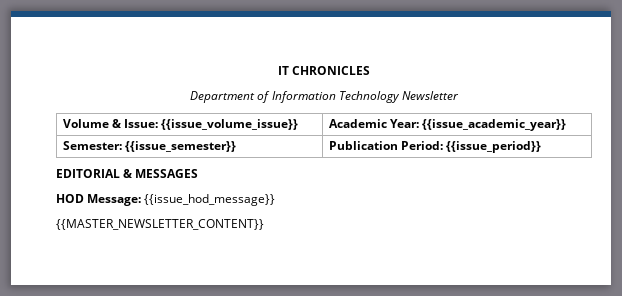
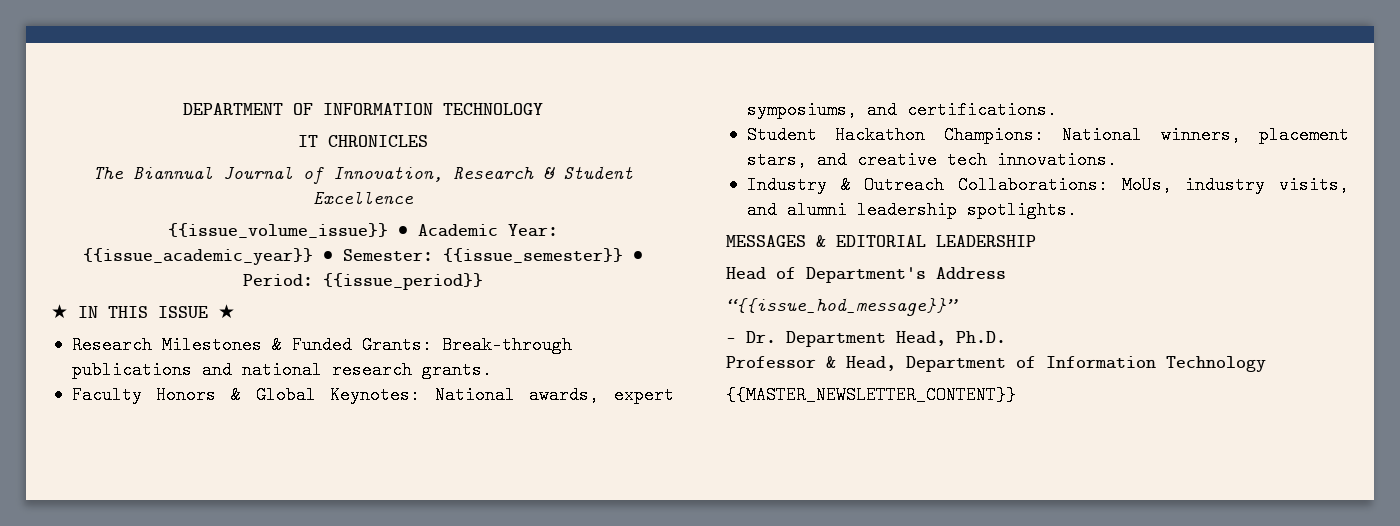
+ DEPARTMENT OF INFORMATION TECHNOLOGY
  IT CHRONICLES
- Department of Information Technology Newsletter
- Volume & Issue: {{issue_volume_issue}} | Academic Year: {{issue_academic_year}}
- Semester: {{issue_semester}} | Publication Period: {{issue_period}}
- EDITORIAL & MESSAGES
- HOD Message: {{issue_hod_message}}
+ The Biannual Journal of Innovation, Research & Student Excellence
+ {{issue_volume_issue}} • Academic Year: {{issue_academic_year}} • Semester: {{issue_semester}} • Period: {{issue_period}}
+ ★ IN THIS ISSUE ★
+ Research Milestones & Funded Grants: Break-through publications and national research grants.
+ Faculty Honors & Global Keynotes: National awards, expert symposiums, and certifications.
+ Student Hackathon Champions: National winners, placement stars, and creative tech innovations.
+ Industry & Outreach Collaborations: MoUs, industry visits, and alumni leadership spotlights.
+ MESSAGES & EDITORIAL LEADERSHIP
+ Head of Department's Address
+ “{{issue_hod_message}}”
+ — Dr. Department Head, Ph.D.
+ Professor & Head, Department of Information Technology

